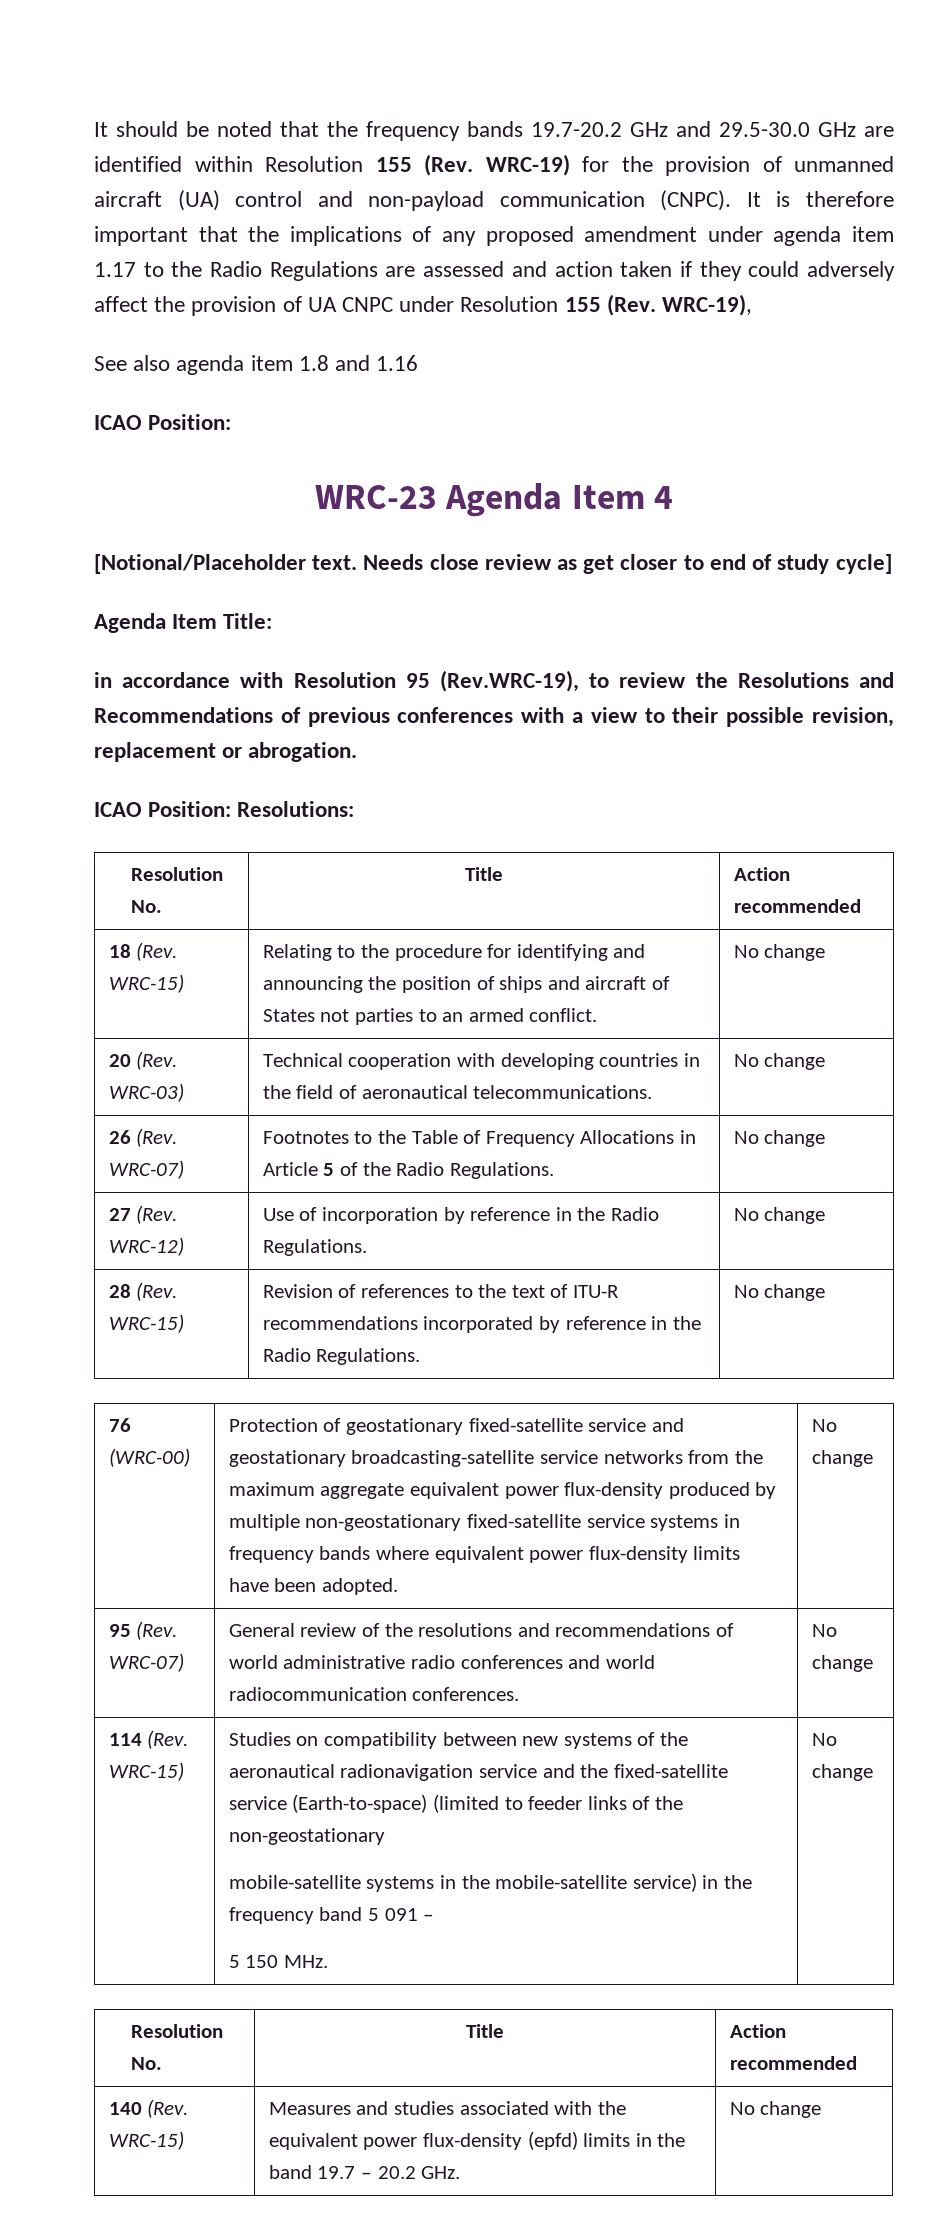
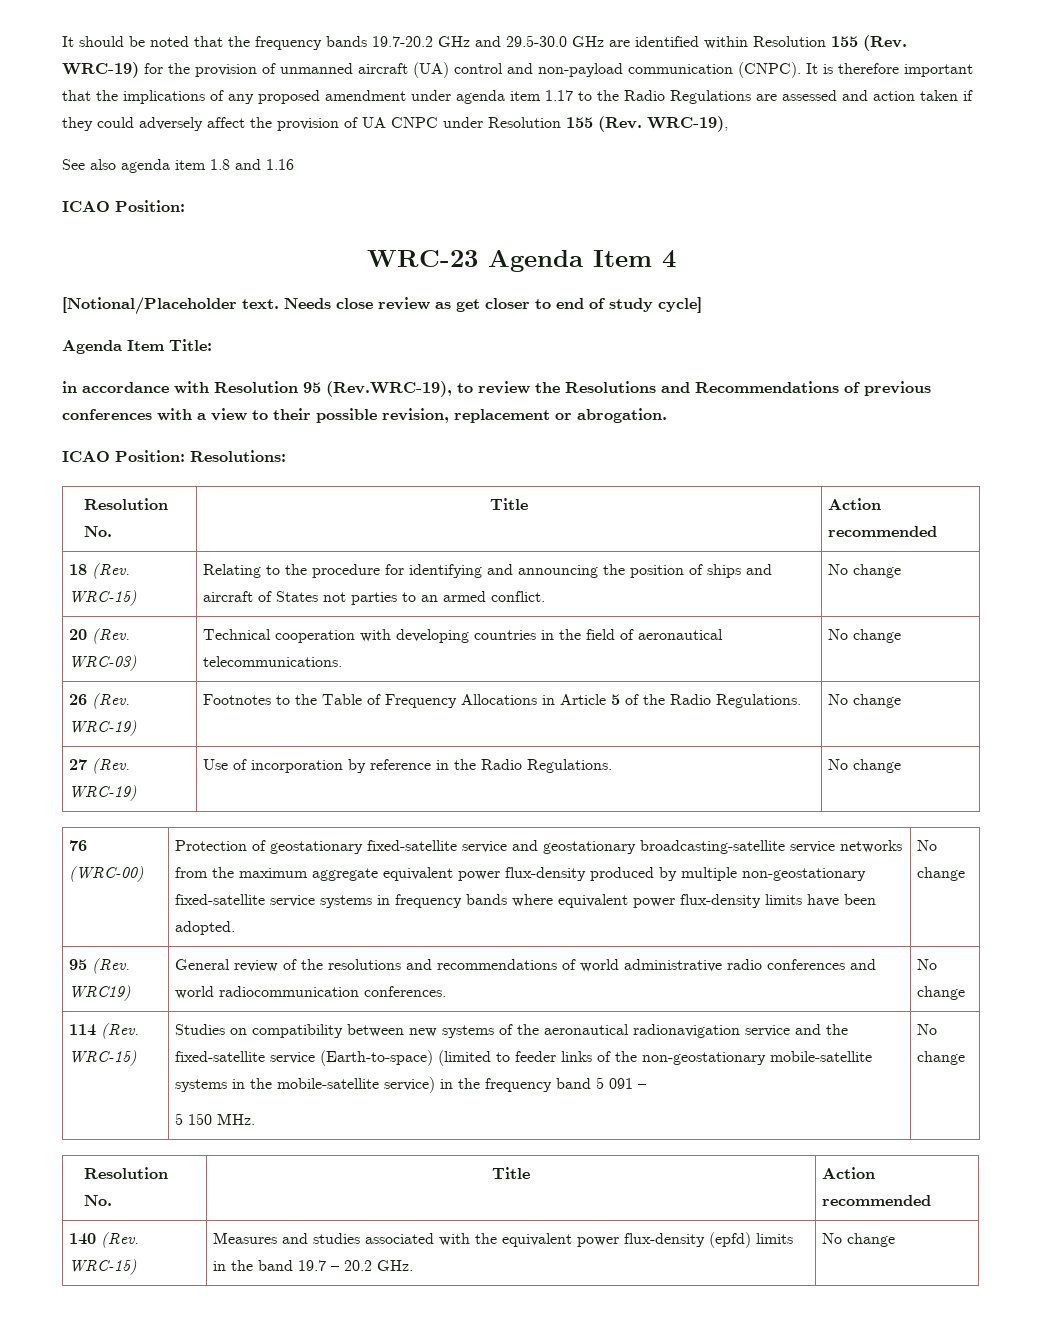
- 26 (Rev. WRC-07) | Footnotes to the Table of Frequency Allocations in Article 5 of the Radio Regulations. | No change
+ 26 (Rev. WRC-19) | Footnotes to the Table of Frequency Allocations in Article 5 of the Radio Regulations. | No change
- 27 (Rev. WRC-12) | Use of incorporation by reference in the Radio Regulations. | No change
+ 27 (Rev. WRC-19) | Use of incorporation by reference in the Radio Regulations. | No change
- 28 (Rev. WRC-15) | Revision of references to the text of ITU-R recommendations incorporated by reference in the Radio Regulations. | No change
- 95 (Rev. WRC-07) | General review of the resolutions and recommendations of world administrative radio conferences and world radiocommunication conferences. | No change
+ 95 (Rev. WRC19) | General review of the resolutions and recommendations of world administrative radio conferences and world radiocommunication conferences. | No change
- Studies on compatibility between new systems of the aeronautical radionavigation service and the fixed-satellite service (Earth-to-space) (limited to feeder links of the non-geostationary
- mobile-satellite systems in the mobile-satellite service) in the frequency band 5 091 ‒
+ Studies on compatibility between new systems of the aeronautical radionavigation service and the fixed-satellite service (Earth-to-space) (limited to feeder links of the non-geostationary mobile-satellite systems in the mobile-satellite service) in the frequency band 5 091 ‒

